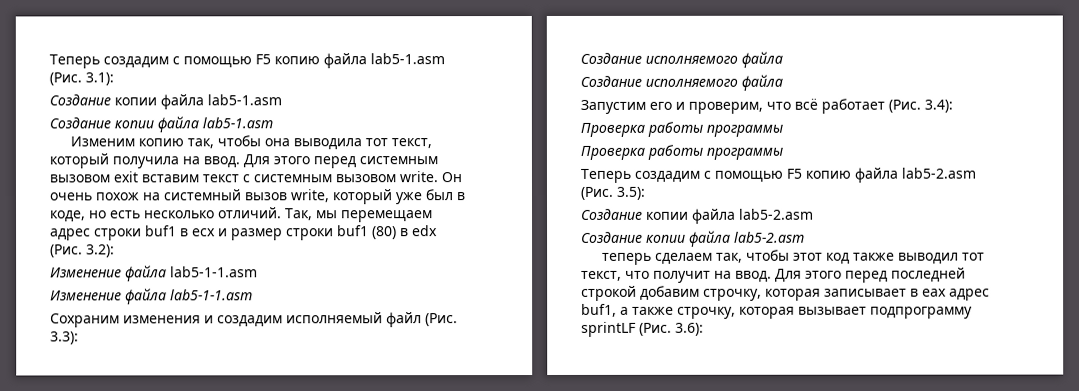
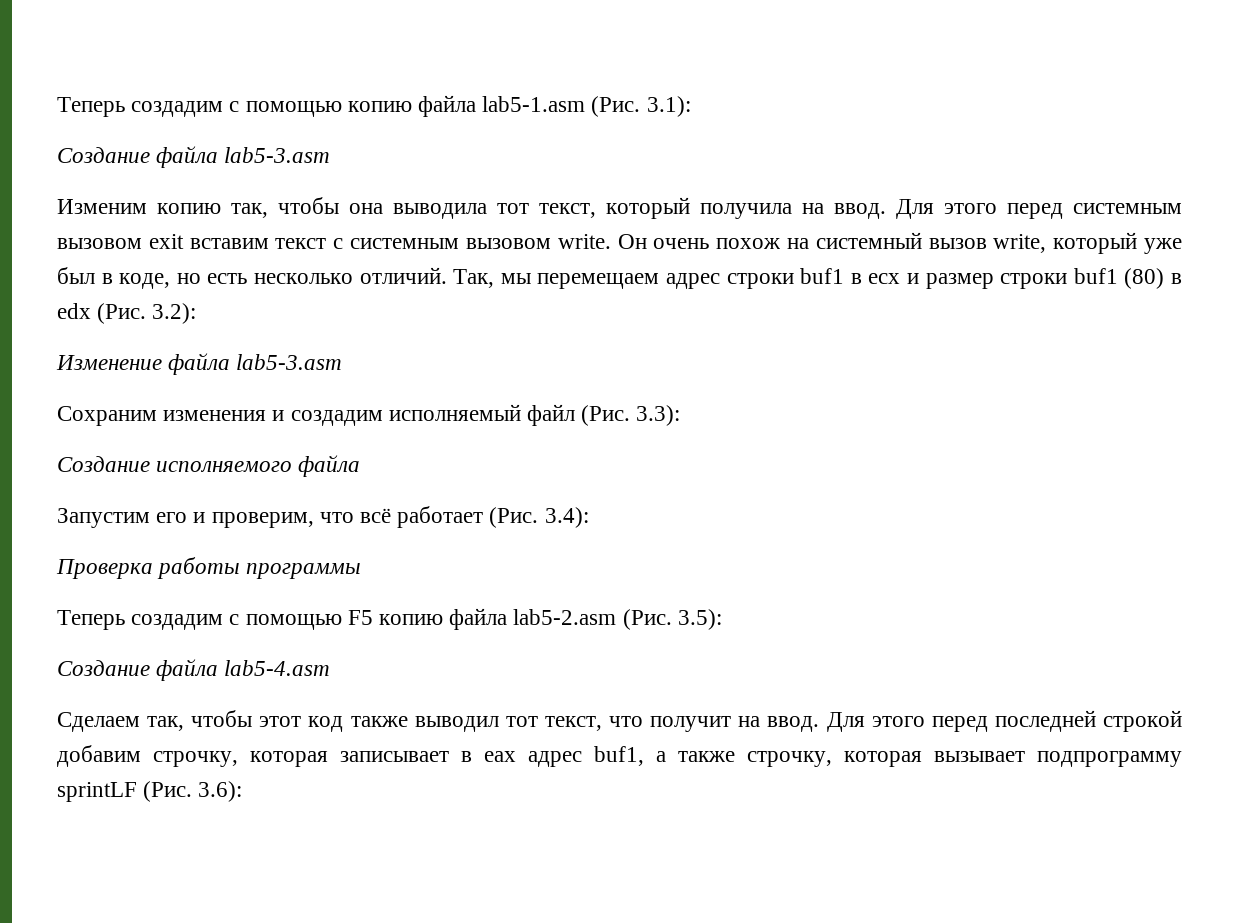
- Теперь создадим с помощью F5 копию файла lab5-1.asm (Рис. 3.1):
- Создание копии файла lab5-1.asm
- Создание копии файла lab5-1.asm
+ Теперь создадим с помощью копию файла lab5-1.asm (Рис. 3.1):
+ Создание файла lab5-3.asm
  Так, мы перемещаем адрес строки buf1 в ecx и размер строки buf1 (80) в edx (Рис. 3.2):
- Изменение файла lab5-1-1.asm
- Изменение файла lab5-1-1.asm
+ Изменение файла lab5-3.asm
  Сохраним изменения и создадим исполняемый файл (Рис. 3.3):
- Создание исполняемого файла
  Запустим его и проверим, что всё работает (Рис. 3.4):
- Проверка работы программы
  Теперь создадим с помощью F5 копию файла lab5-2.asm (Рис. 3.5):
- Создание копии файла lab5-2.asm
- Создание копии файла lab5-2.asm
- теперь сделаем так, чтобы этот код также выводил тот текст, что получит на ввод.
+ Создание файла lab5-4.asm
+ Сделаем так, чтобы этот код также выводил тот текст, что получит на ввод.

